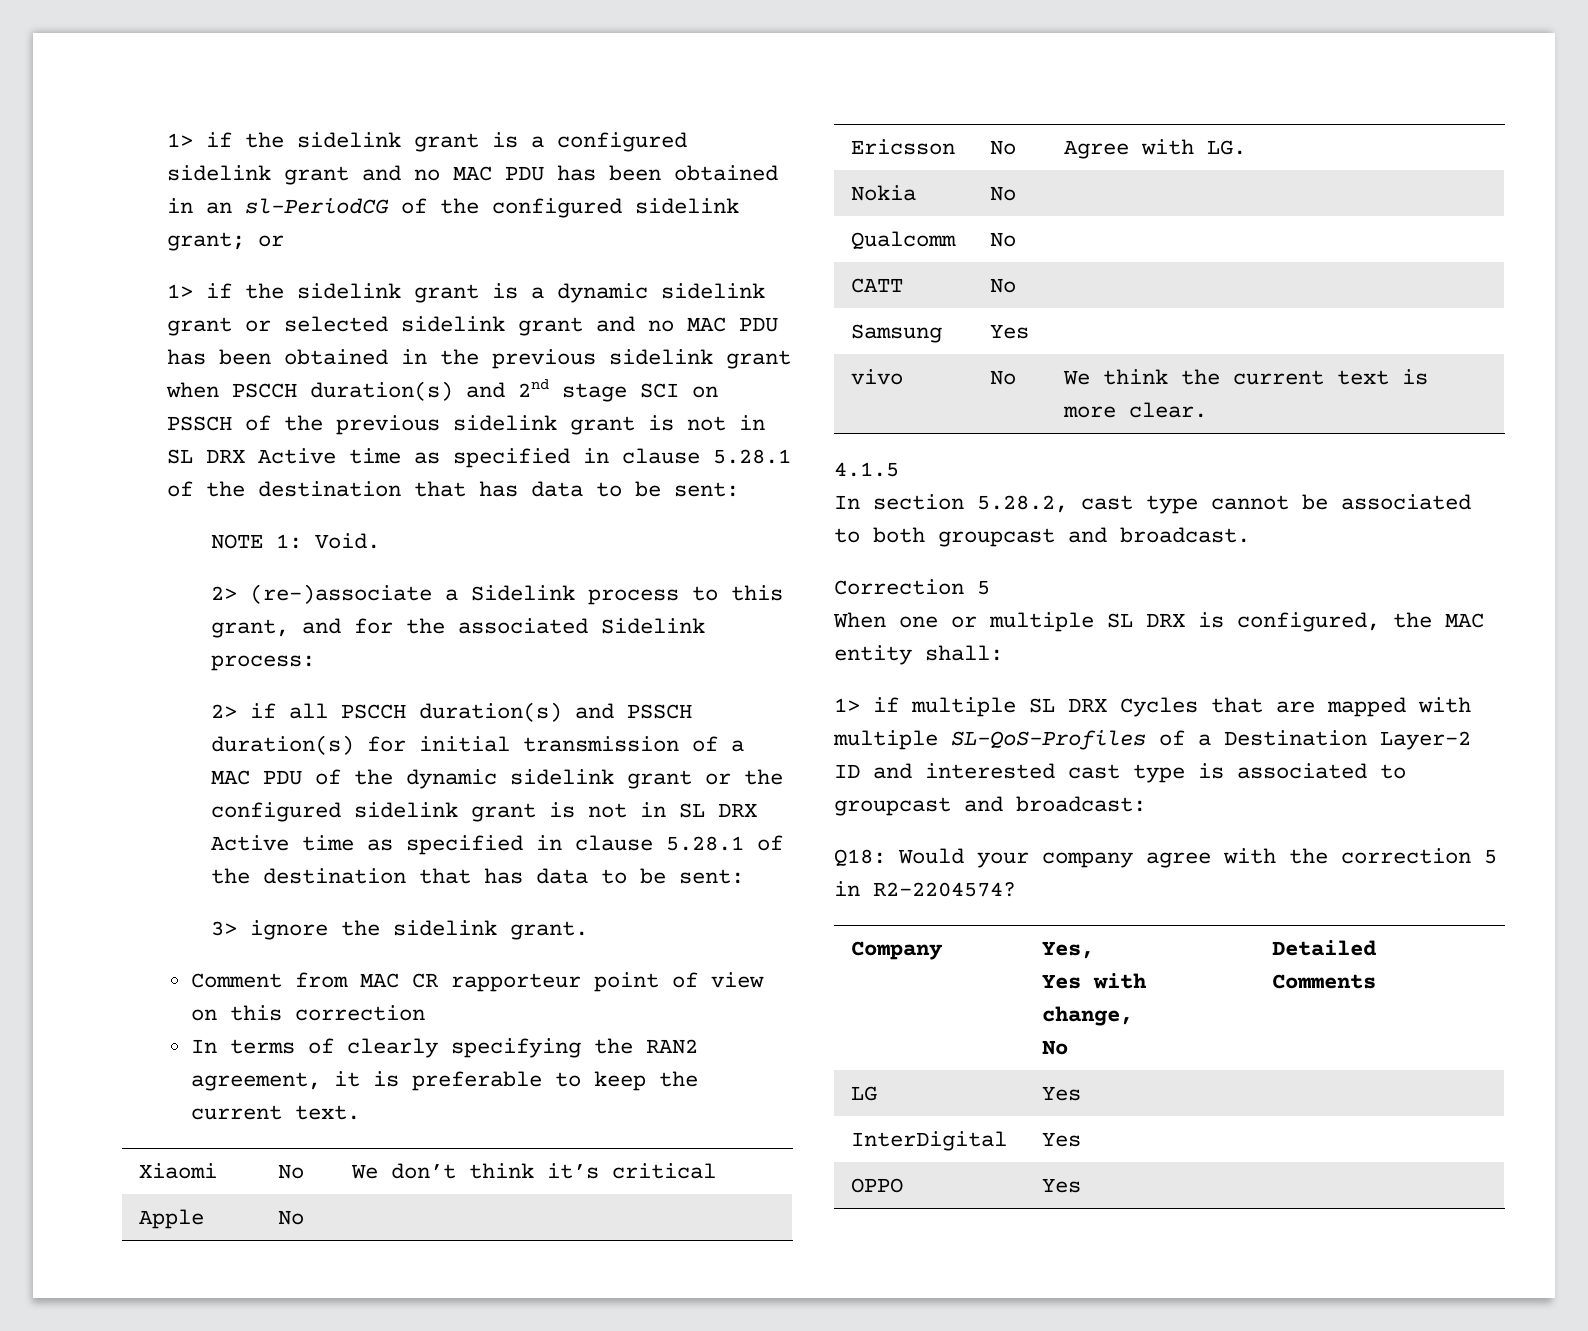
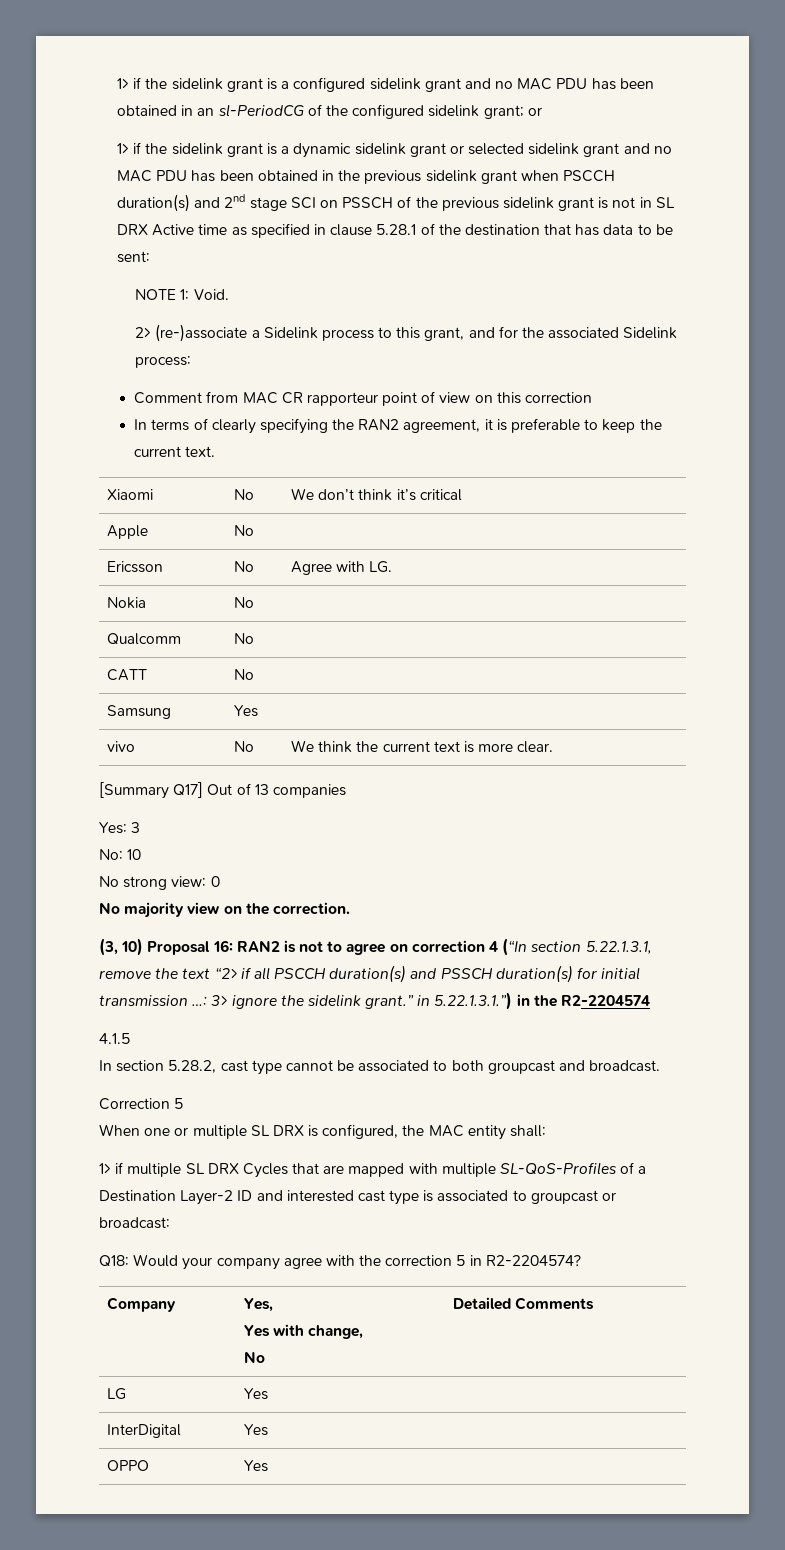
- 2> if all PSCCH duration(s) and PSSCH duration(s) for initial transmission of a MAC PDU of the dynamic sidelink grant or the configured sidelink grant is not in SL DRX Active time as specified in clause 5.28.1 of the destination that has data to be sent:
- 3> ignore the sidelink grant.
+ [Summary Q17] Out of 13 companies
+ Yes: 3
+ No: 10
+ No strong view: 0
+ No majority view on the correction.
+ (3, 10) Proposal 16: RAN2 is not to agree on correction 4 (“In section 5.22.1.3.1, remove the text “2> if all PSCCH duration(s) and PSSCH duration(s) for initial transmission …: 3> ignore the sidelink grant.” in 5.22.1.3.1.”) in the R2-2204574
- 1> if multiple SL DRX Cycles that are mapped with multiple SL-QoS-Profiles of a Destination Layer-2 ID and interested cast type is associated to groupcast and broadcast:
+ 1> if multiple SL DRX Cycles that are mapped with multiple SL-QoS-Profiles of a Destination Layer-2 ID and interested cast type is associated to groupcast or broadcast:

